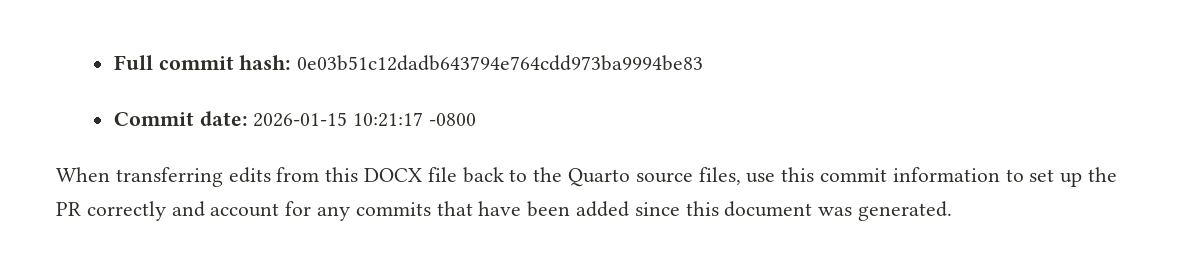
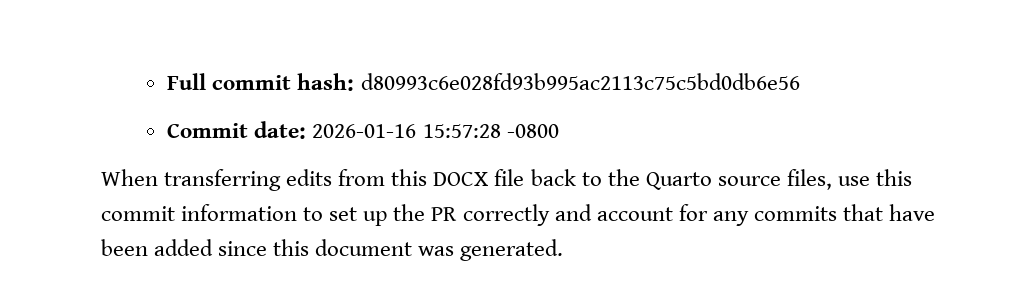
- Full commit hash: 0e03b51c12dadb643794e764cdd973ba9994be83
+ Full commit hash: d80993c6e028fd93b995ac2113c75c5bd0db6e56
- Commit date: 2026-01-15 10:21:17 -0800
+ Commit date: 2026-01-16 15:57:28 -0800

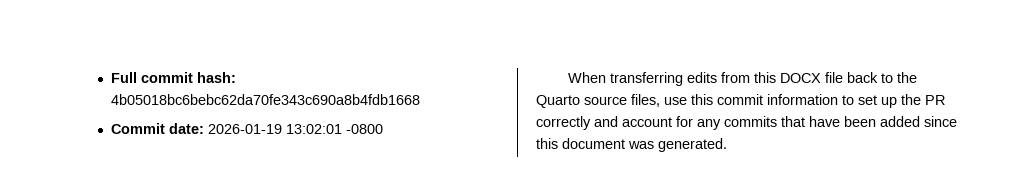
- Full commit hash: d80993c6e028fd93b995ac2113c75c5bd0db6e56
+ Full commit hash: 4b05018bc6bebc62da70fe343c690a8b4fdb1668
- Commit date: 2026-01-16 15:57:28 -0800
+ Commit date: 2026-01-19 13:02:01 -0800

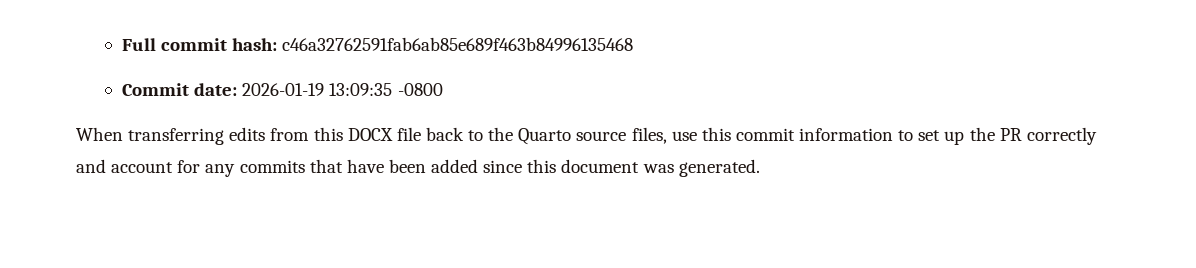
- Full commit hash: 4b05018bc6bebc62da70fe343c690a8b4fdb1668
+ Full commit hash: c46a32762591fab6ab85e689f463b84996135468
- Commit date: 2026-01-19 13:02:01 -0800
+ Commit date: 2026-01-19 13:09:35 -0800

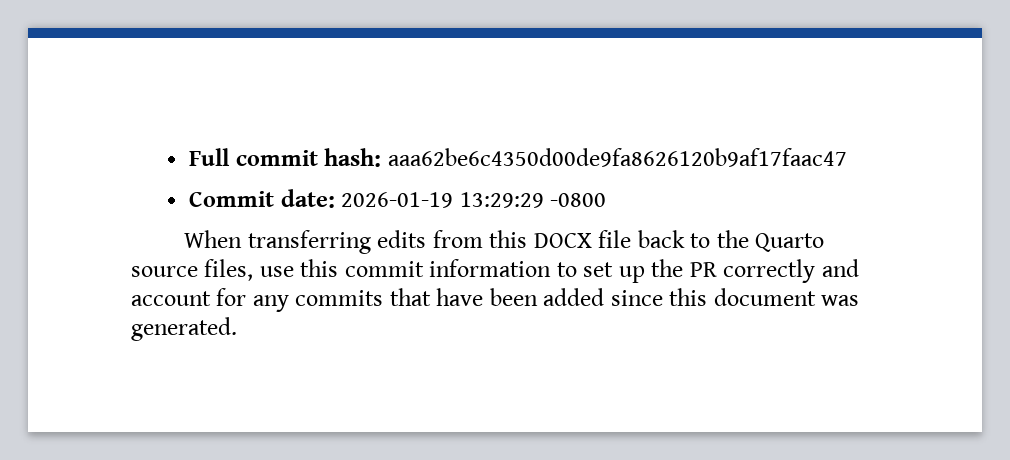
- Full commit hash: c46a32762591fab6ab85e689f463b84996135468
+ Full commit hash: aaa62be6c4350d00de9fa8626120b9af17faac47
- Commit date: 2026-01-19 13:09:35 -0800
+ Commit date: 2026-01-19 13:29:29 -0800

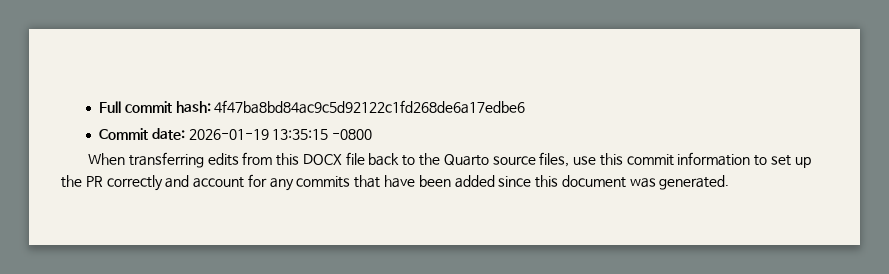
- Full commit hash: aaa62be6c4350d00de9fa8626120b9af17faac47
+ Full commit hash: 4f47ba8bd84ac9c5d92122c1fd268de6a17edbe6
- Commit date: 2026-01-19 13:29:29 -0800
+ Commit date: 2026-01-19 13:35:15 -0800

